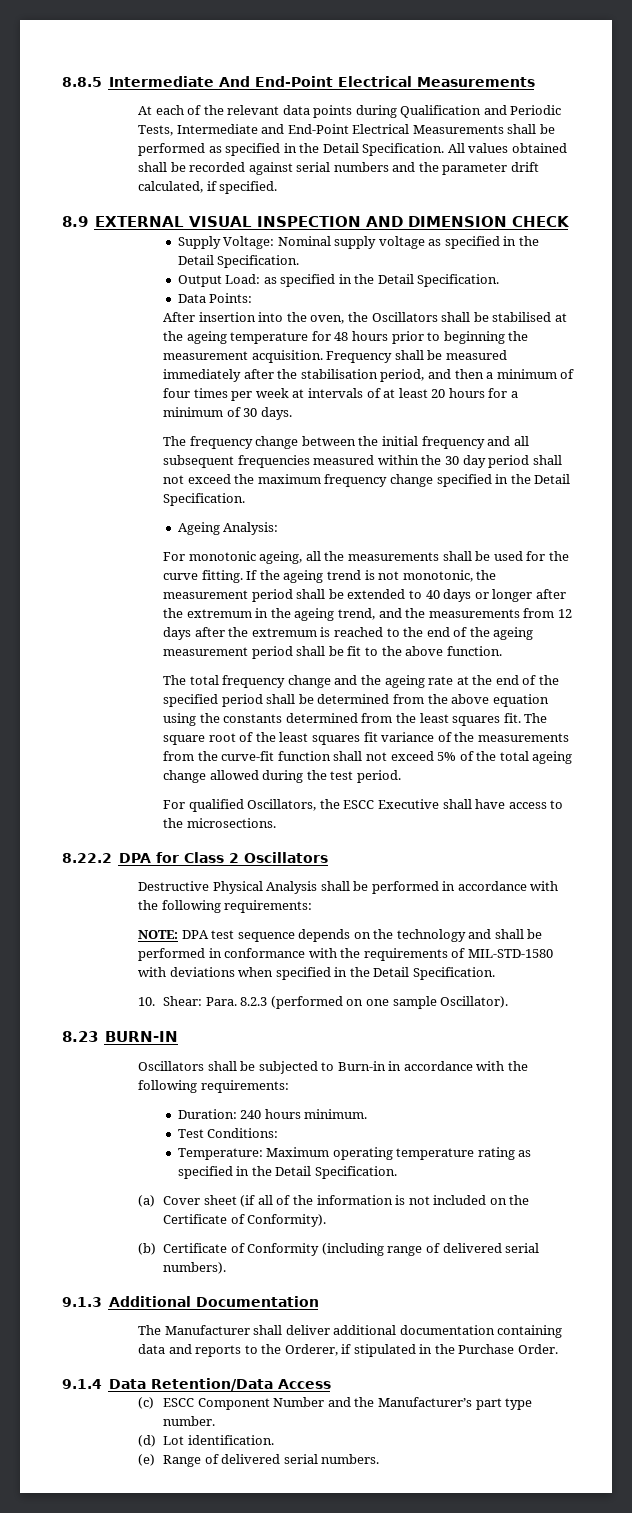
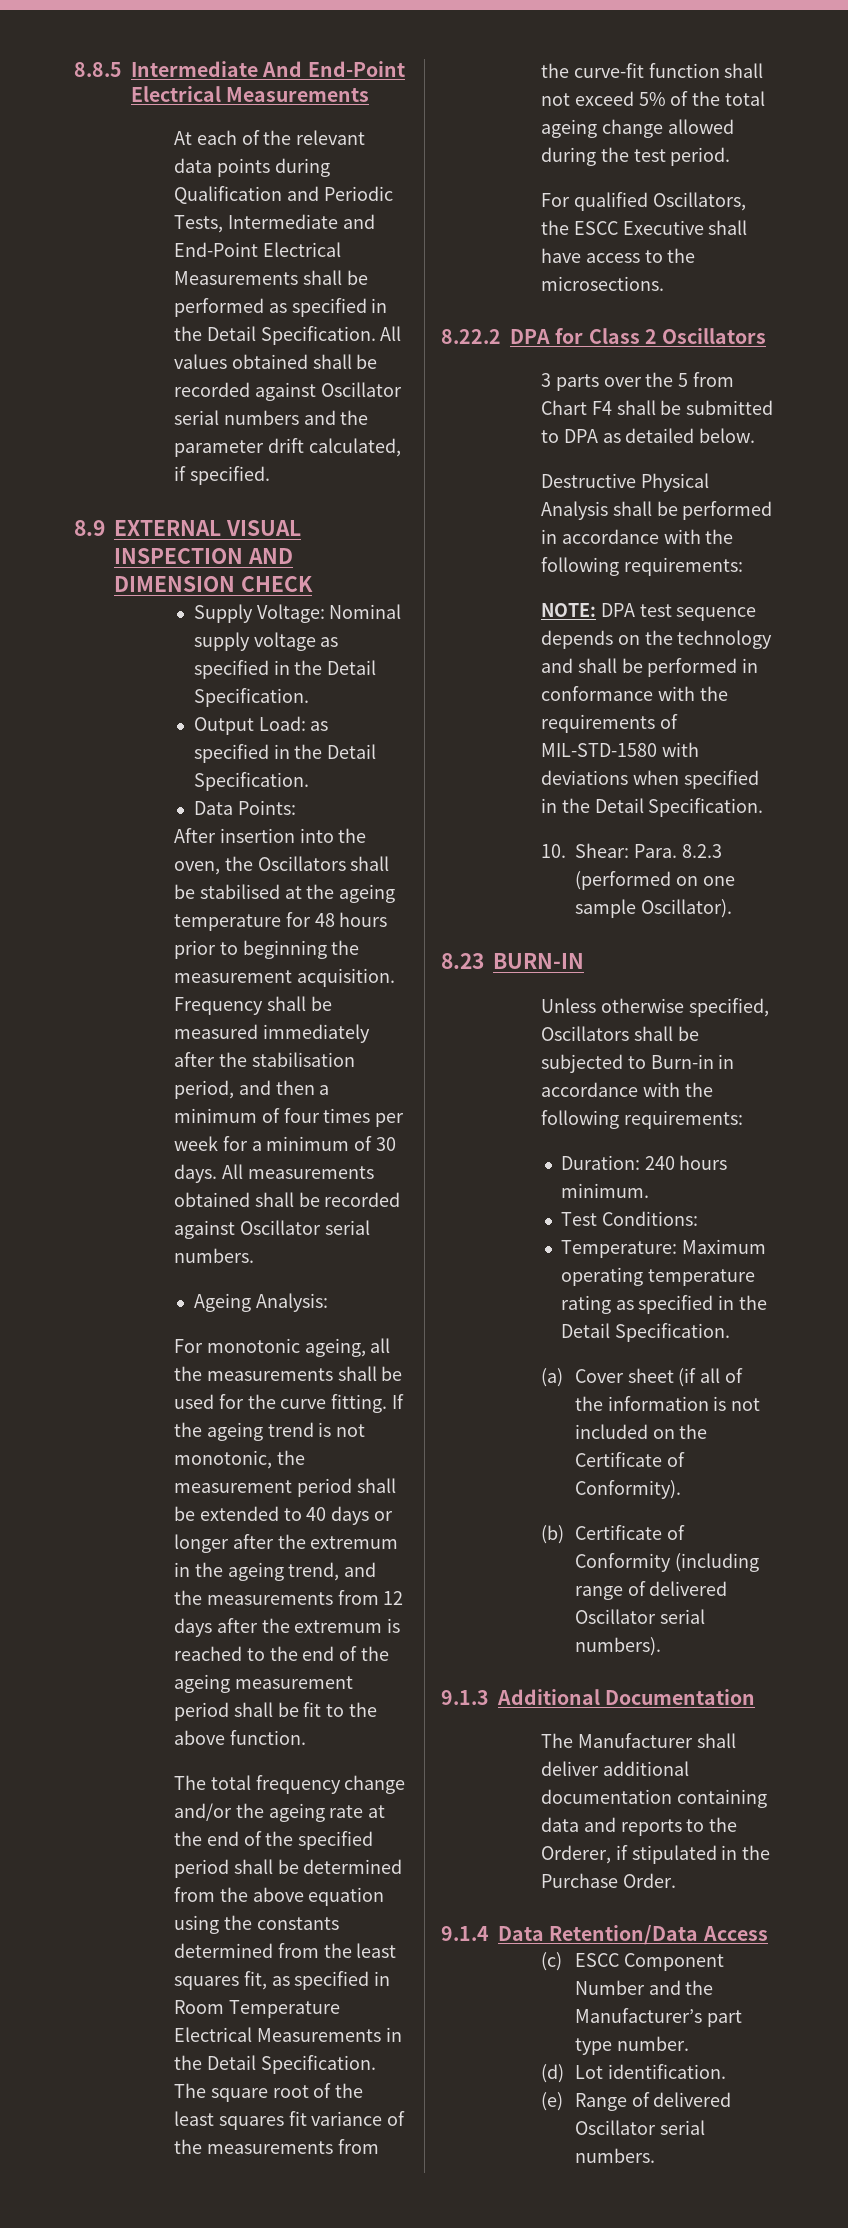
- All values obtained shall be recorded against serial numbers and the parameter drift calculated, if specified.
+ All values obtained shall be recorded against Oscillator serial numbers and the parameter drift calculated, if specified.
- Frequency shall be measured immediately after the stabilisation period, and then a minimum of four times per week at intervals of at least 20 hours for a minimum of 30 days.
- The frequency change between the initial frequency and all subsequent frequencies measured within the 30 day period shall not exceed the maximum frequency change specified in the Detail Specification.
+ Frequency shall be measured immediately after the stabilisation period, and then a minimum of four times per week for a minimum of 30 days. All measurements obtained shall be recorded against Oscillator serial numbers.
- The total frequency change and the ageing rate at the end of the specified period shall be determined from the above equation using the constants determined from the least squares fit.
+ The total frequency change and/or the ageing rate at the end of the specified period shall be determined from the above equation using the constants determined from the least squares fit, as specified in Room Temperature Electrical Measurements in the Detail Specification.
+ 3 parts over the 5 from Chart F4 shall be submitted to DPA as detailed below.
- Oscillators shall be subjected to Burn-in in accordance with the following requirements:
+ Unless otherwise specified, Oscillators shall be subjected to Burn-in in accordance with the following requirements:
- (b) Certificate of Conformity (including range of delivered serial numbers).
+ (b) Certificate of Conformity (including range of delivered Oscillator serial numbers).
- (e) Range of delivered serial numbers.
+ (e) Range of delivered Oscillator serial numbers.

